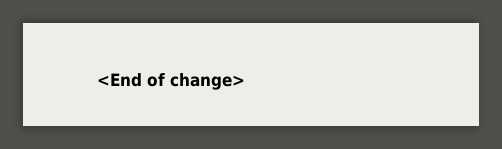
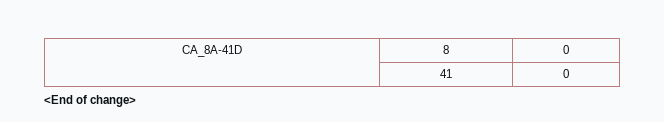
+ CA_8A-41D | 8 | 0
+ | 41 | 0

